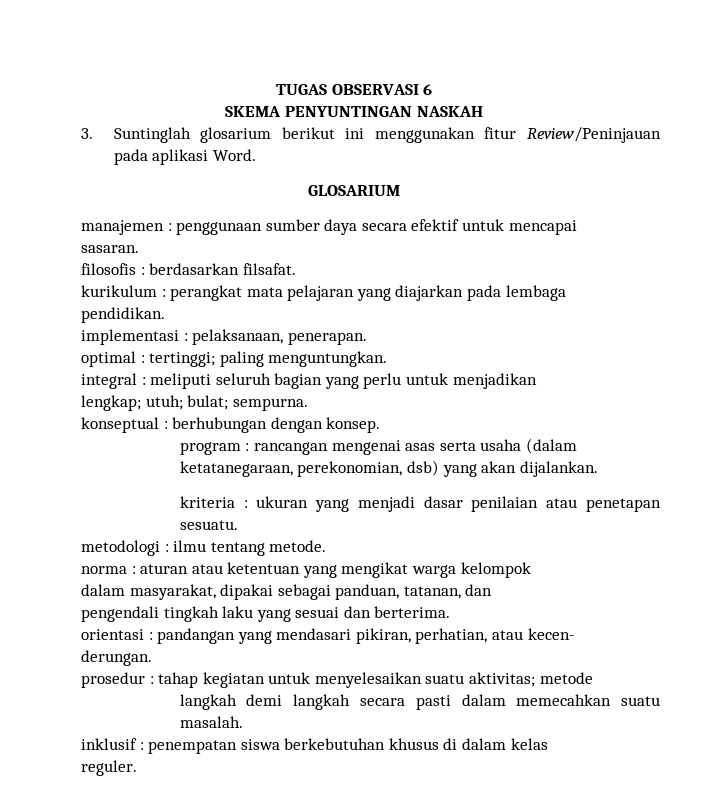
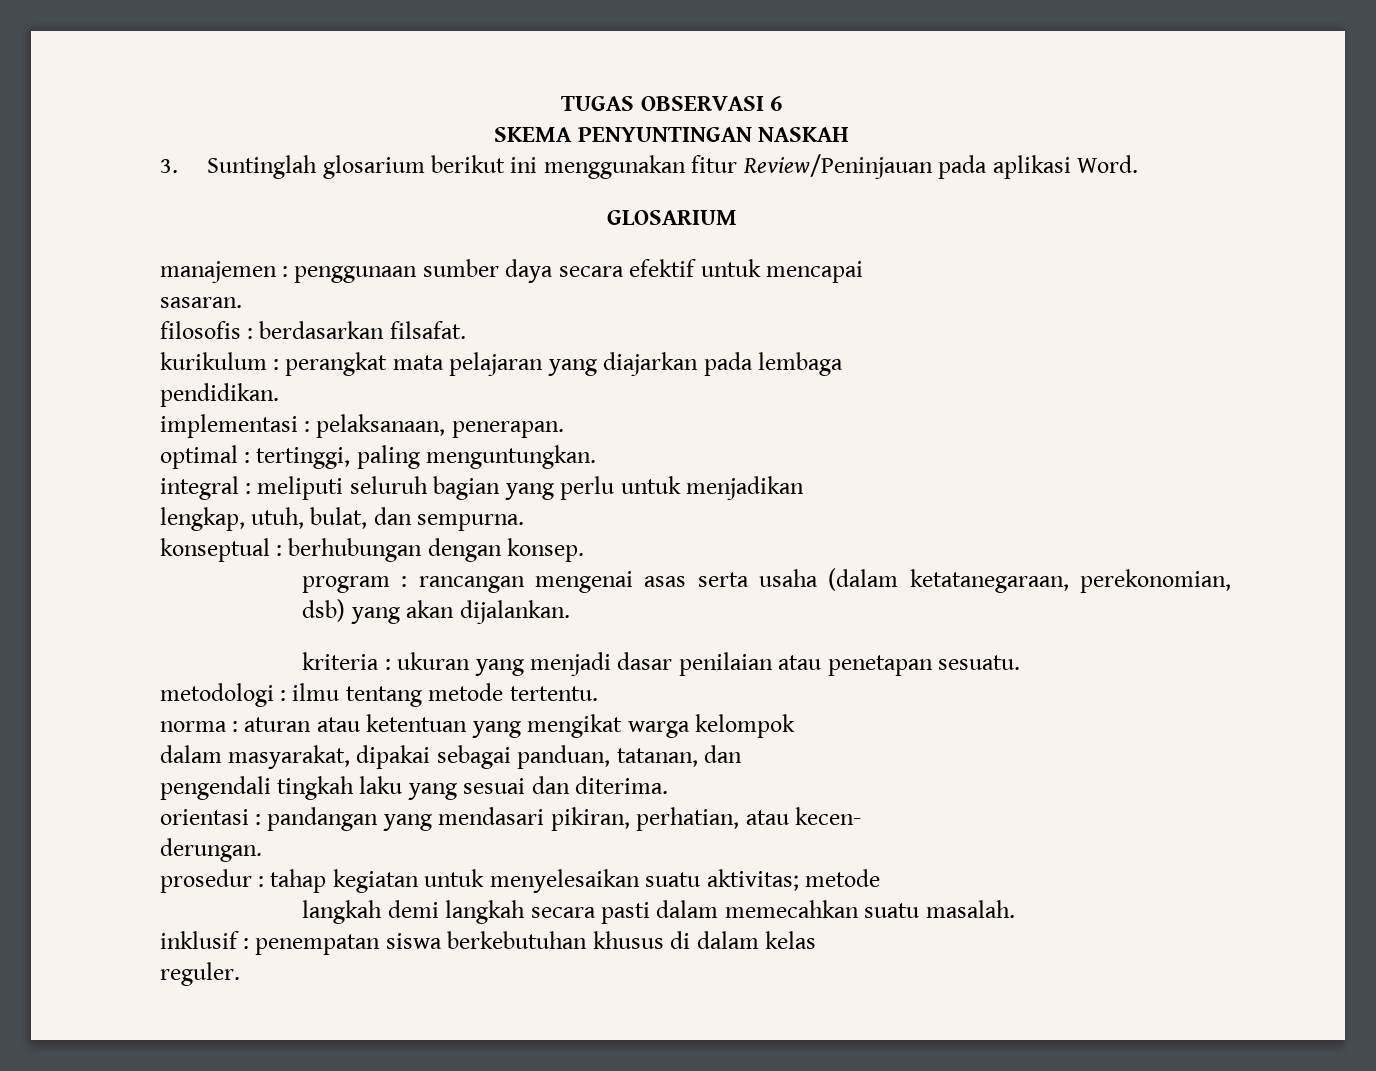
- optimal : tertinggi; paling menguntungkan.
+ optimal : tertinggi, paling menguntungkan.
- lengkap; utuh; bulat; sempurna.
+ lengkap, utuh, bulat, dan sempurna.
- metodologi : ilmu tentang metode.
+ metodologi : ilmu tentang metode tertentu.
- pengendali tingkah laku yang sesuai dan berterima.
+ pengendali tingkah laku yang sesuai dan diterima.

